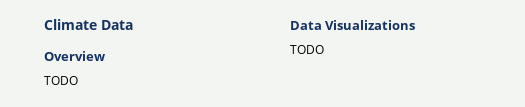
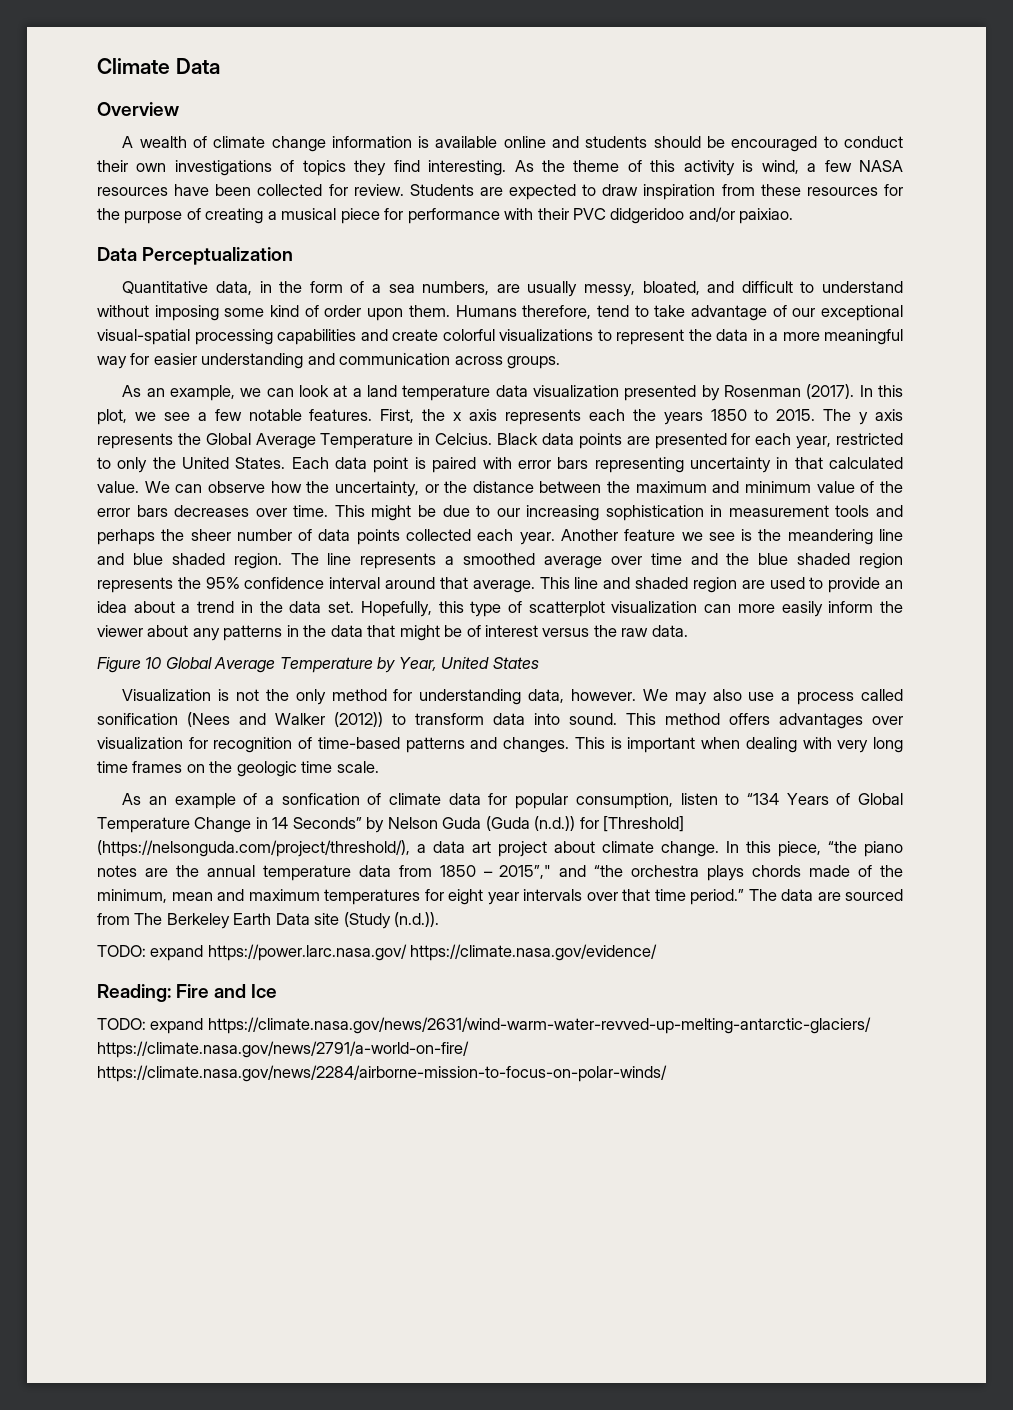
  Overview
- TODO
- Data Visualizations
- TODO
+ A wealth of climate change information is available online and students should be encouraged to conduct their own investigations of topics they find interesting. As the theme of this activity is wind, a few NASA resources have been collected for review. Students are expected to draw inspiration from these resources for the purpose of creating a musical piece for performance with their PVC didgeridoo and/or paixiao.
+ Data Perceptualization
+ Quantitative data, in the form of a sea numbers, are usually messy, bloated, and difficult to understand without imposing some kind of order upon them. Humans therefore, tend to take advantage of our exceptional visual-spatial processing capabilities and create colorful visualizations to represent the data in a more meaningful way for easier understanding and communication across groups.
+ As an example, we can look at a land temperature data visualization presented by Rosenman (2017). In this plot, we see a few notable features. First, the x axis represents each the years 1850 to 2015. The y axis represents the Global Average Temperature in Celcius. Black data points are presented for each year, restricted to only the United States. Each data point is paired with error bars representing uncertainty in that calculated value. We can observe how the uncertainty, or the distance between the maximum and minimum value of the error bars decreases over time. This might be due to our increasing sophistication in measurement tools and perhaps the sheer number of data points collected each year. Another feature we see is the meandering line and blue shaded region. The line represents a smoothed average over time and the blue shaded region represents the 95% confidence interval around that average. This line and shaded region are used to provide an idea about a trend in the data set. Hopefully, this type of scatterplot visualization can more easily inform the viewer about any patterns in the data that might be of interest versus the raw data.
+ Figure 10 Global Average Temperature by Year, United States
+ Visualization is not the only method for understanding data, however. We may also use a process called sonification (Nees and Walker (2012)) to transform data into sound. This method offers advantages over visualization for recognition of time-based patterns and changes. This is important when dealing with very long time frames on the geologic time scale.
+ As an example of a sonfication of climate data for popular consumption, listen to “134 Years of Global Temperature Change in 14 Seconds” by Nelson Guda (Guda (n.d.)) for [Threshold] (https://nelsonguda.com/project/threshold/), a data art project about climate change. In this piece, “the piano notes are the annual temperature data from 1850 – 2015”," and “the orchestra plays chords made of the minimum, mean and maximum temperatures for eight year intervals over that time period.” The data are sourced from The Berkeley Earth Data site (Study (n.d.)).
+ TODO: expand https://power.larc.nasa.gov/ https://climate.nasa.gov/evidence/
+ Reading: Fire and Ice
+ TODO: expand https://climate.nasa.gov/news/2631/wind-warm-water-revved-up-melting-antarctic-glaciers/ https://climate.nasa.gov/news/2791/a-world-on-fire/ https://climate.nasa.gov/news/2284/airborne-mission-to-focus-on-polar-winds/

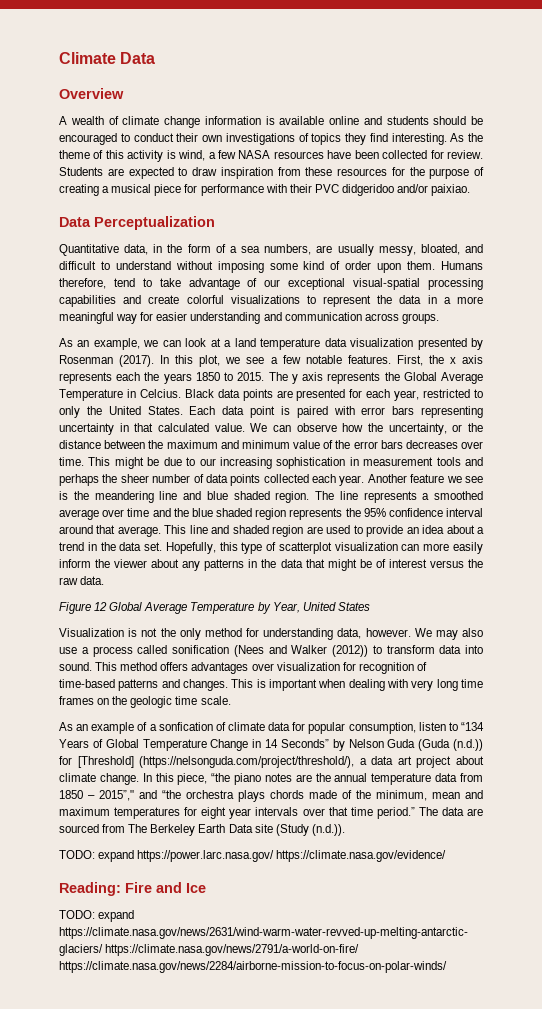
- Figure 10 Global Average Temperature by Year, United States
+ Figure 12 Global Average Temperature by Year, United States

